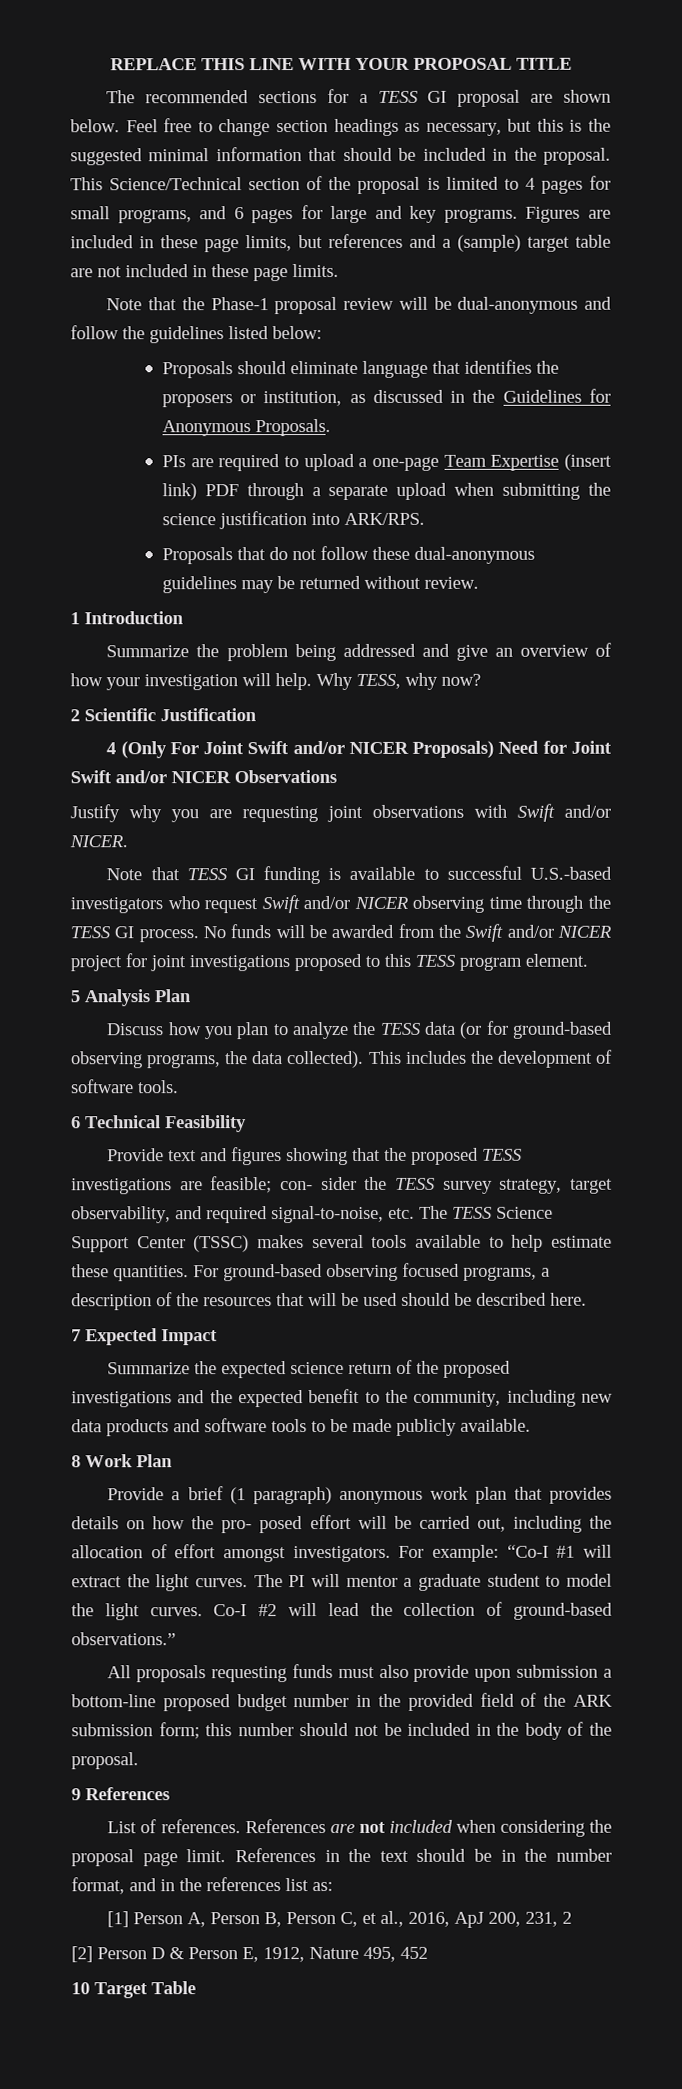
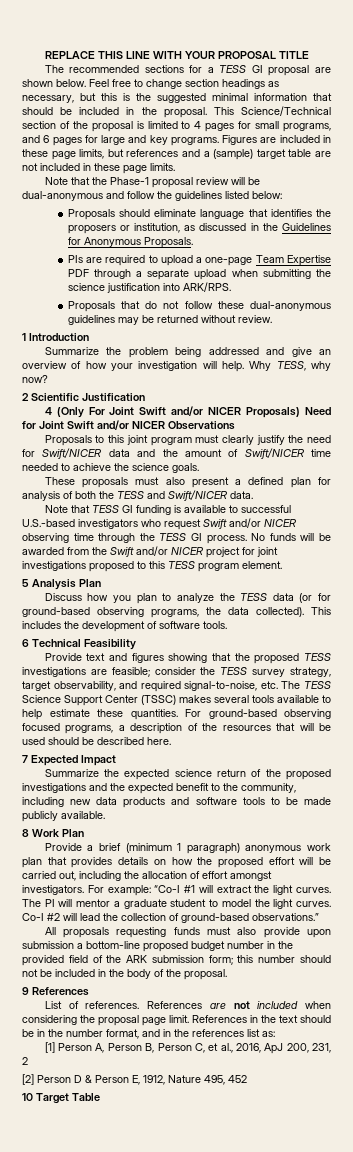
- PIs are required to upload a one-page Team Expertise (insert link) PDF through a separate upload when submitting the science justification into ARK/RPS.
+ PIs are required to upload a one-page Team Expertise PDF through a separate upload when submitting the science justification into ARK/RPS.
- Justify why you are requesting joint observations with Swift and/or NICER.
+ Proposals to this joint program must clearly justify the need for Swift/NICER data and the amount of Swift/NICER time needed to achieve the science goals.
+ These proposals must also present a defined plan for analysis of both the TESS and Swift/NICER data.
- Provide text and figures showing that the proposed TESS investigations are feasible; con- sider the TESS survey strategy, target observability, and required signal-to-noise, etc. The TESS Science Support Center (TSSC) makes several tools available to help estimate these quantities.
+ Provide text and figures showing that the proposed TESS investigations are feasible; consider the TESS survey strategy, target observability, and required signal-to-noise, etc. The TESS Science Support Center (TSSC) makes several tools available to help estimate these quantities.
- Provide a brief (1 paragraph) anonymous work plan that provides details on how the pro- posed effort will be carried out, including the allocation of effort amongst investigators.
+ Provide a brief (minimum 1 paragraph) anonymous work plan that provides details on how the proposed effort will be carried out, including the allocation of effort amongst investigators.

